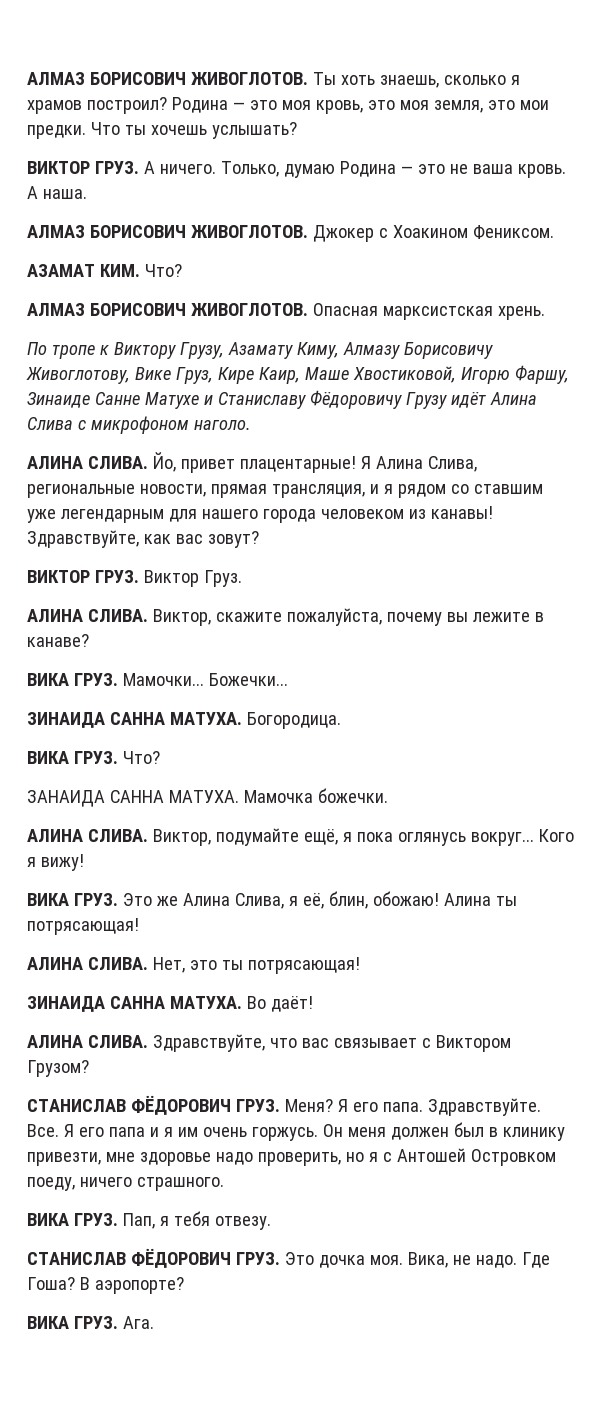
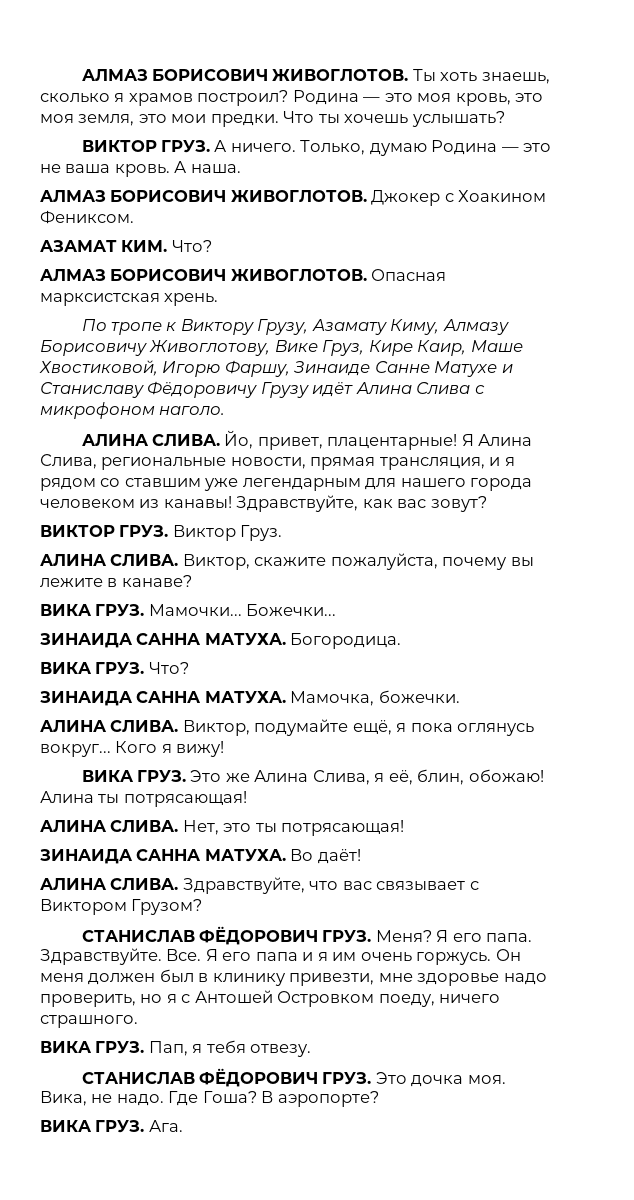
- Йо, привет плацентарные!
+ Йо, привет, плацентарные!
- ЗАНАИДА САННА МАТУХА. Мамочка божечки.
+ ЗИНАИДА САННА МАТУХА. Мамочка, божечки.

